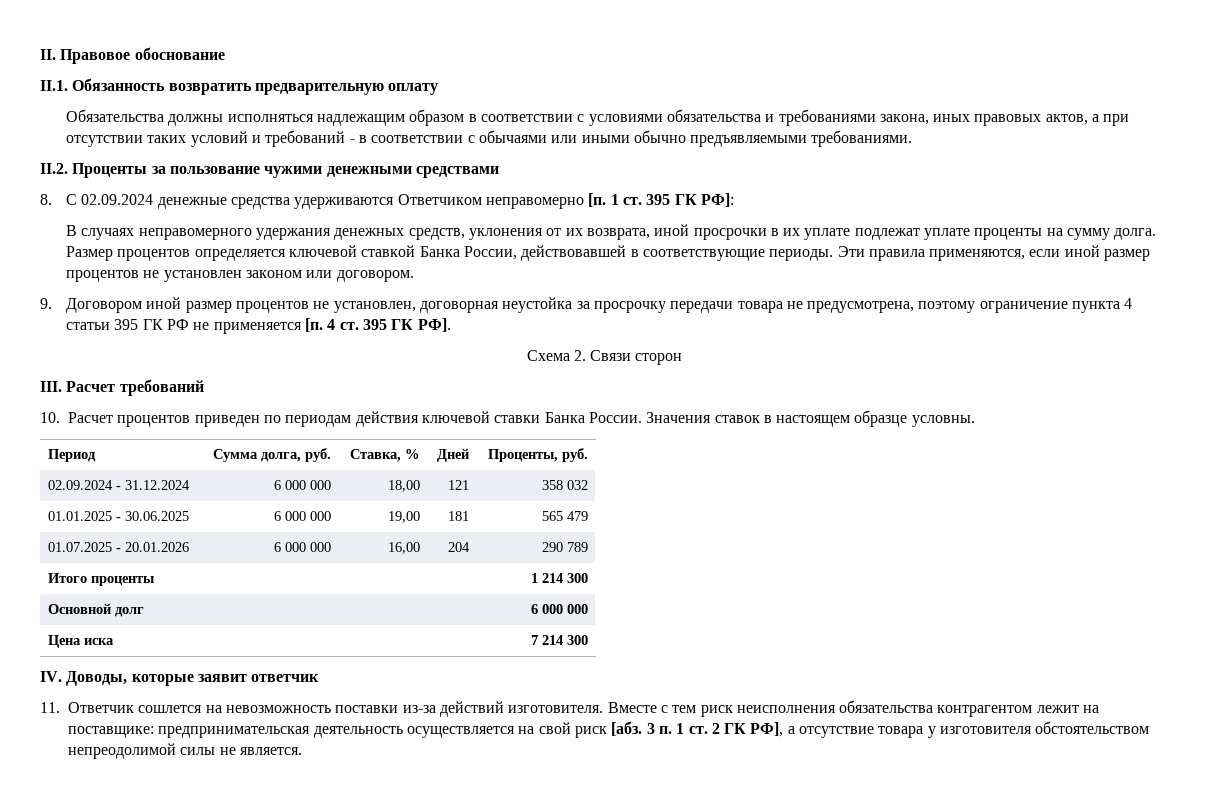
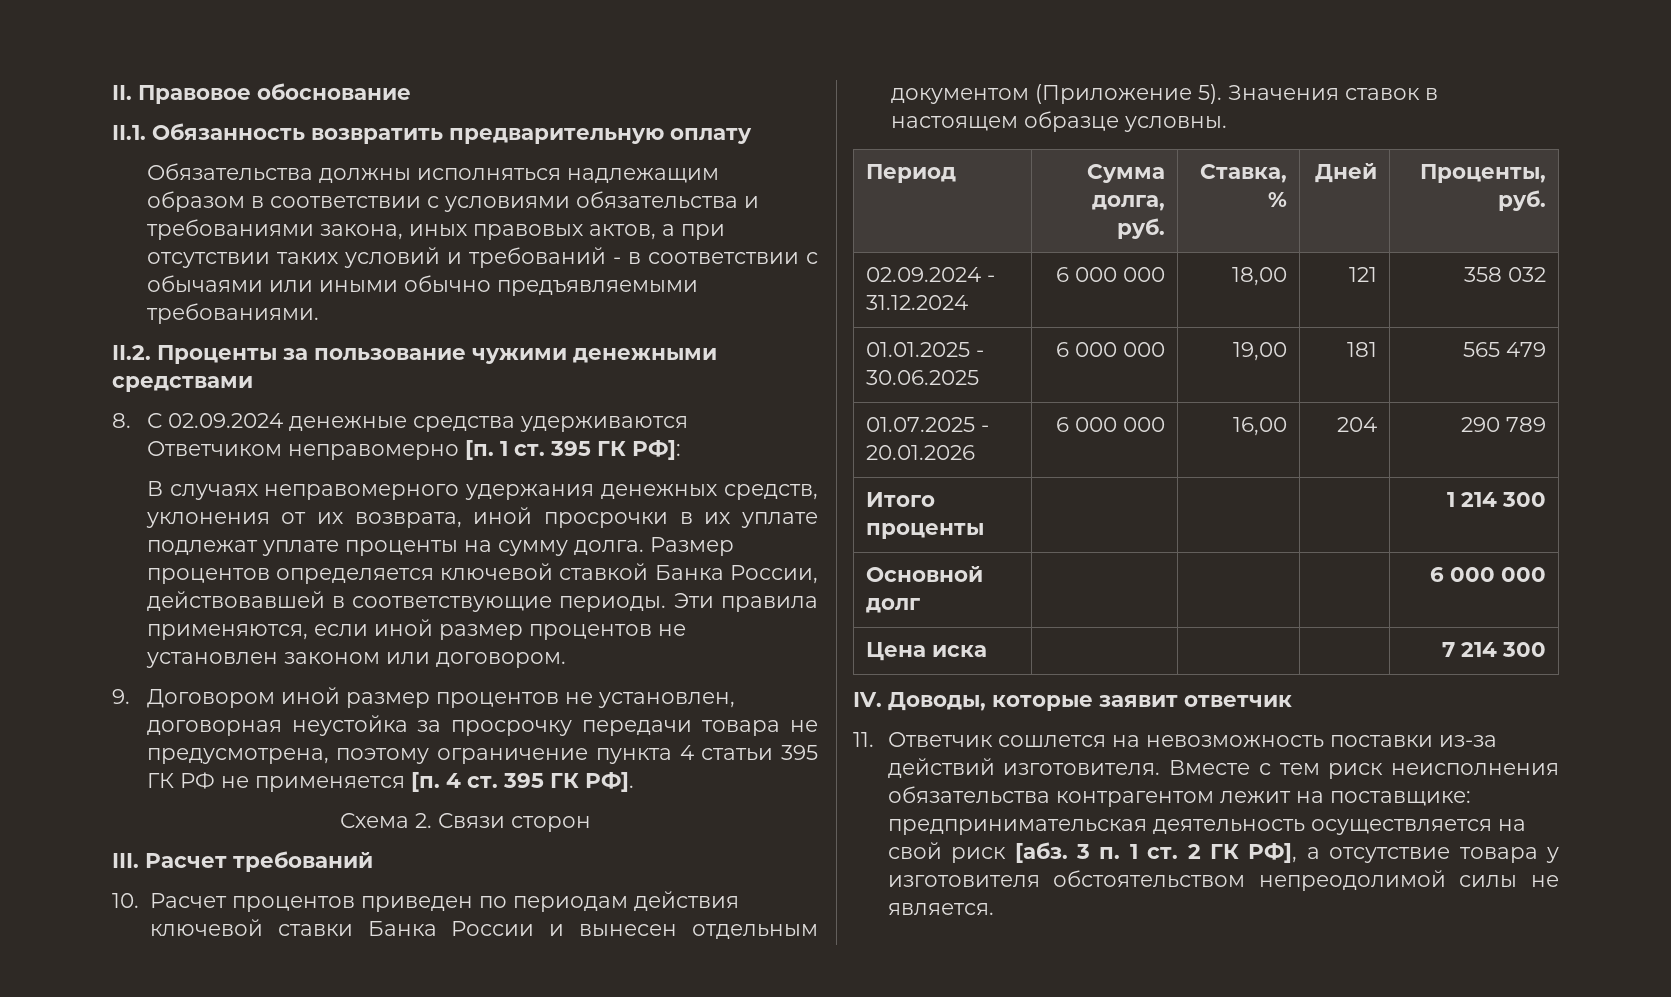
- 10. Расчет процентов приведен по периодам действия ключевой ставки Банка России.
+ 10. Расчет процентов приведен по периодам действия ключевой ставки Банка России и вынесен отдельным документом (Приложение 5).

